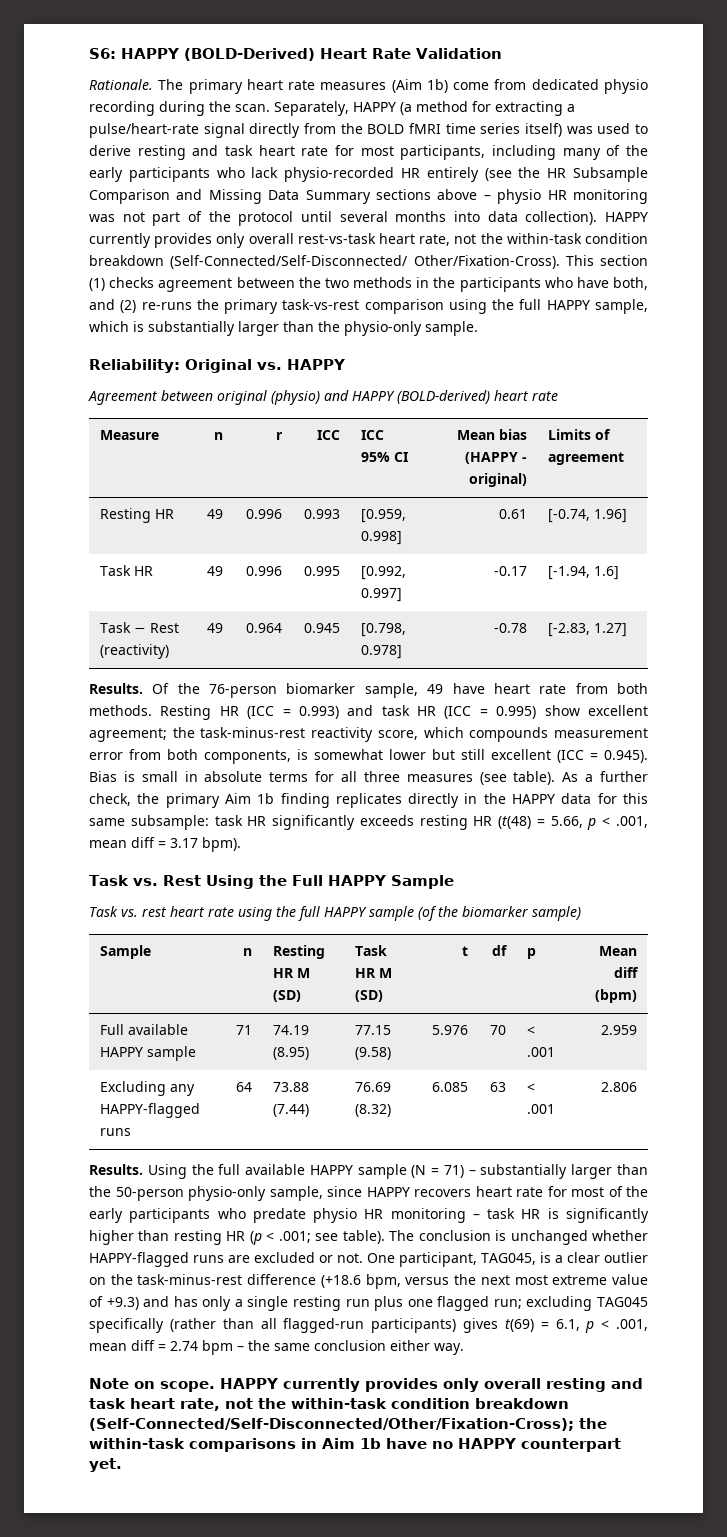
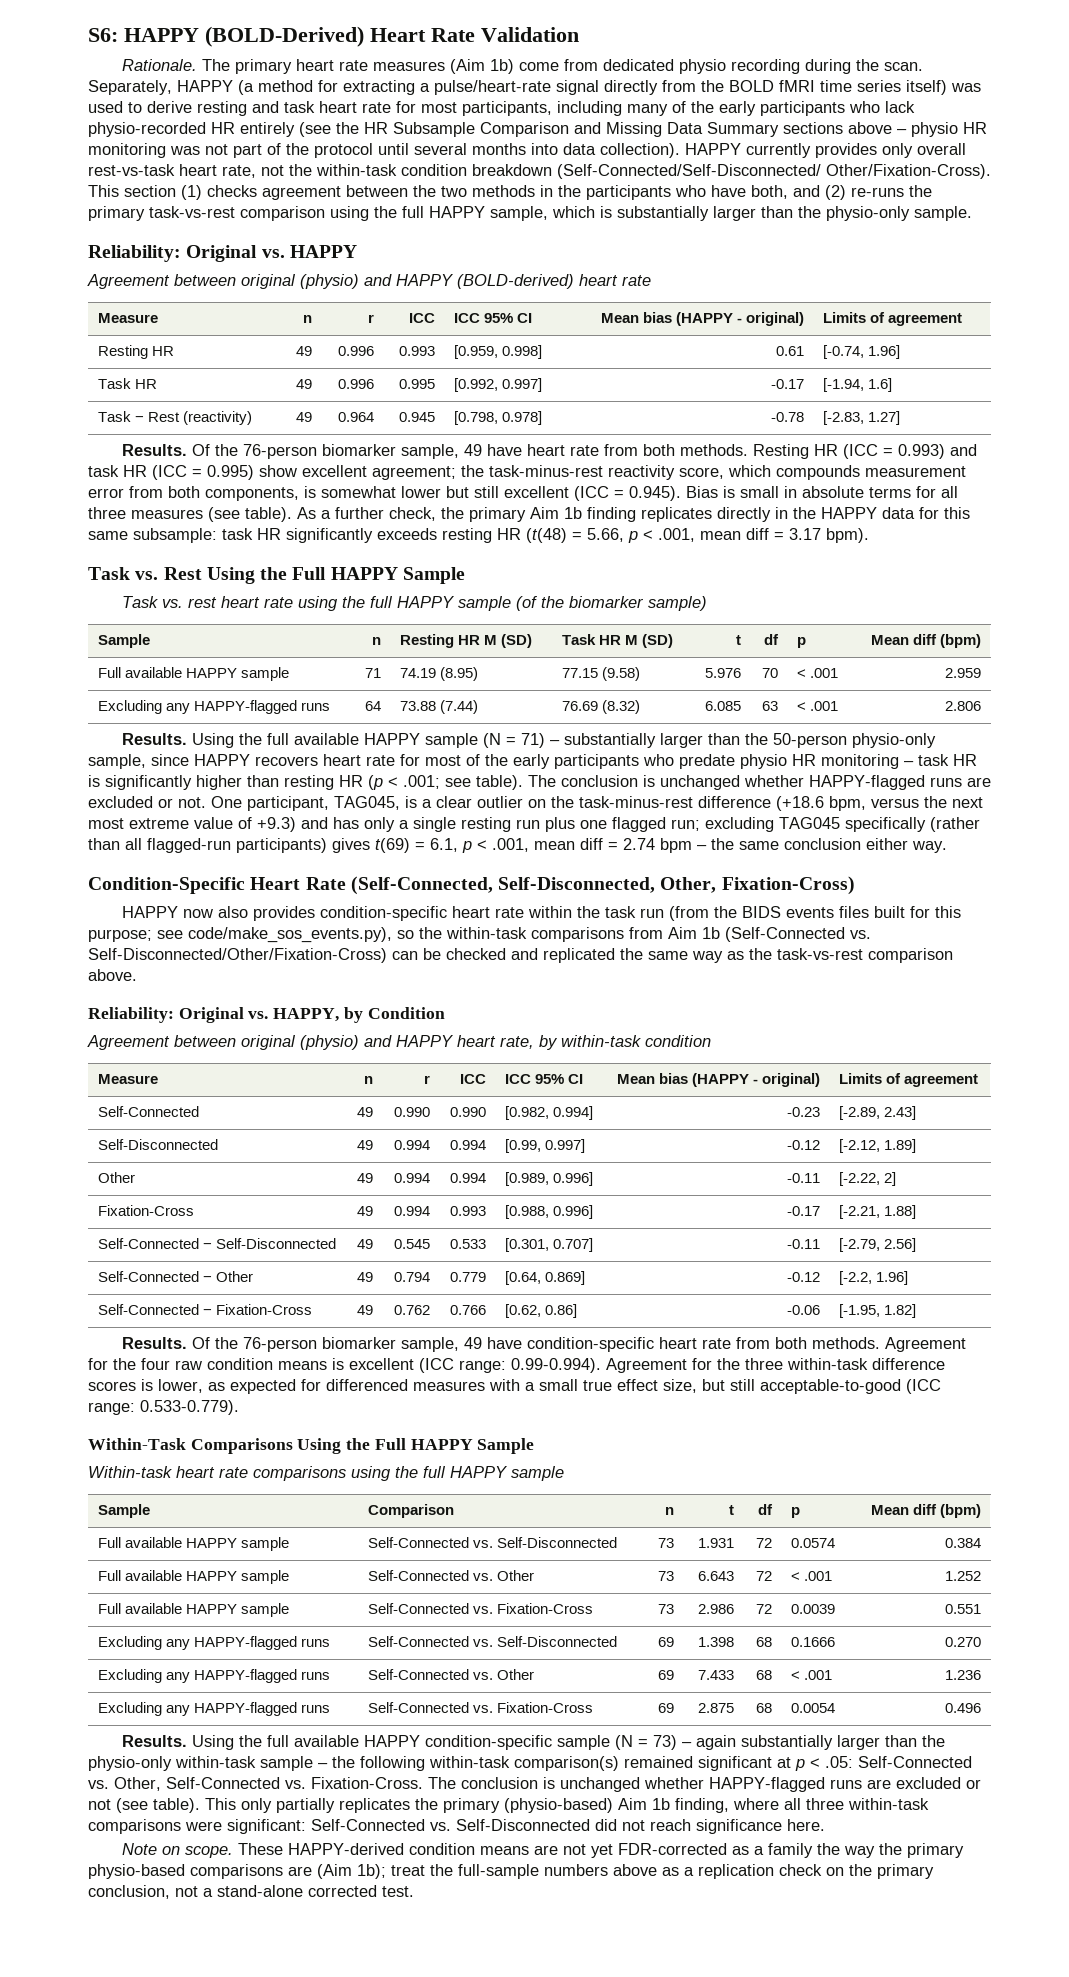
- Note on scope. HAPPY currently provides only overall resting and task heart rate, not the within-task condition breakdown (Self-Connected/Self-Disconnected/Other/Fixation-Cross); the within-task comparisons in Aim 1b have no HAPPY counterpart yet.
+ Condition-Specific Heart Rate (Self-Connected, Self-Disconnected, Other, Fixation-Cross)
+ HAPPY now also provides condition-specific heart rate within the task run (from the BIDS events files built for this purpose; see code/make_sos_events.py), so the within-task comparisons from Aim 1b (Self-Connected vs. Self-Disconnected/Other/Fixation-Cross) can be checked and replicated the same way as the task-vs-rest comparison above.
+ Reliability: Original vs. HAPPY, by Condition
+ Agreement between original (physio) and HAPPY heart rate, by within-task condition
+ Measure | n | r | ICC | ICC 95% CI | Mean bias (HAPPY - original) | Limits of agreement
+ Self-Connected | 49 | 0.990 | 0.990 | [0.982, 0.994] | -0.23 | [-2.89, 2.43]
+ Self-Disconnected | 49 | 0.994 | 0.994 | [0.99, 0.997] | -0.12 | [-2.12, 1.89]
+ Other | 49 | 0.994 | 0.994 | [0.989, 0.996] | -0.11 | [-2.22, 2]
+ Fixation-Cross | 49 | 0.994 | 0.993 | [0.988, 0.996] | -0.17 | [-2.21, 1.88]
+ Self-Connected − Self-Disconnected | 49 | 0.545 | 0.533 | [0.301, 0.707] | -0.11 | [-2.79, 2.56]
+ Self-Connected − Other | 49 | 0.794 | 0.779 | [0.64, 0.869] | -0.12 | [-2.2, 1.96]
+ Self-Connected − Fixation-Cross | 49 | 0.762 | 0.766 | [0.62, 0.86] | -0.06 | [-1.95, 1.82]
+ Results. Of the 76-person biomarker sample, 49 have condition-specific heart rate from both methods. Agreement for the four raw condition means is excellent (ICC range: 0.99-0.994). Agreement for the three within-task difference scores is lower, as expected for differenced measures with a small true effect size, but still acceptable-to-good (ICC range: 0.533-0.779).
+ Within-Task Comparisons Using the Full HAPPY Sample
+ Within-task heart rate comparisons using the full HAPPY sample
+ Sample | Comparison | n | t | df | p | Mean diff (bpm)
+ Full available HAPPY sample | Self-Connected vs. Self-Disconnected | 73 | 1.931 | 72 | 0.0574 | 0.384
+ Full available HAPPY sample | Self-Connected vs. Other | 73 | 6.643 | 72 | < .001 | 1.252
+ Full available HAPPY sample | Self-Connected vs. Fixation-Cross | 73 | 2.986 | 72 | 0.0039 | 0.551
+ Excluding any HAPPY-flagged runs | Self-Connected vs. Self-Disconnected | 69 | 1.398 | 68 | 0.1666 | 0.270
+ Excluding any HAPPY-flagged runs | Self-Connected vs. Other | 69 | 7.433 | 68 | < .001 | 1.236
+ Excluding any HAPPY-flagged runs | Self-Connected vs. Fixation-Cross | 69 | 2.875 | 68 | 0.0054 | 0.496
+ Results. Using the full available HAPPY condition-specific sample (N = 73) – again substantially larger than the physio-only within-task sample – the following within-task comparison(s) remained significant at p < .05: Self-Connected vs. Other, Self-Connected vs. Fixation-Cross. The conclusion is unchanged whether HAPPY-flagged runs are excluded or not (see table). This only partially replicates the primary (physio-based) Aim 1b finding, where all three within-task comparisons were significant: Self-Connected vs. Self-Disconnected did not reach significance here.
+ Note on scope. These HAPPY-derived condition means are not yet FDR-corrected as a family the way the primary physio-based comparisons are (Aim 1b); treat the full-sample numbers above as a replication check on the primary conclusion, not a stand-alone corrected test.

